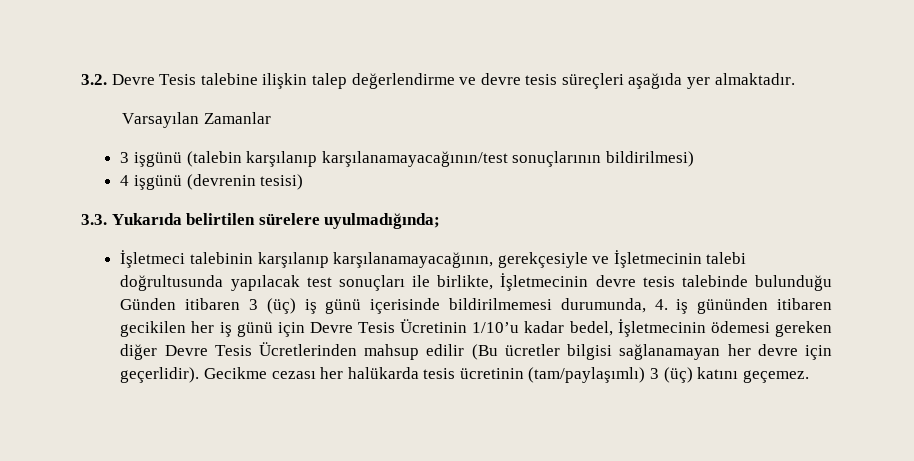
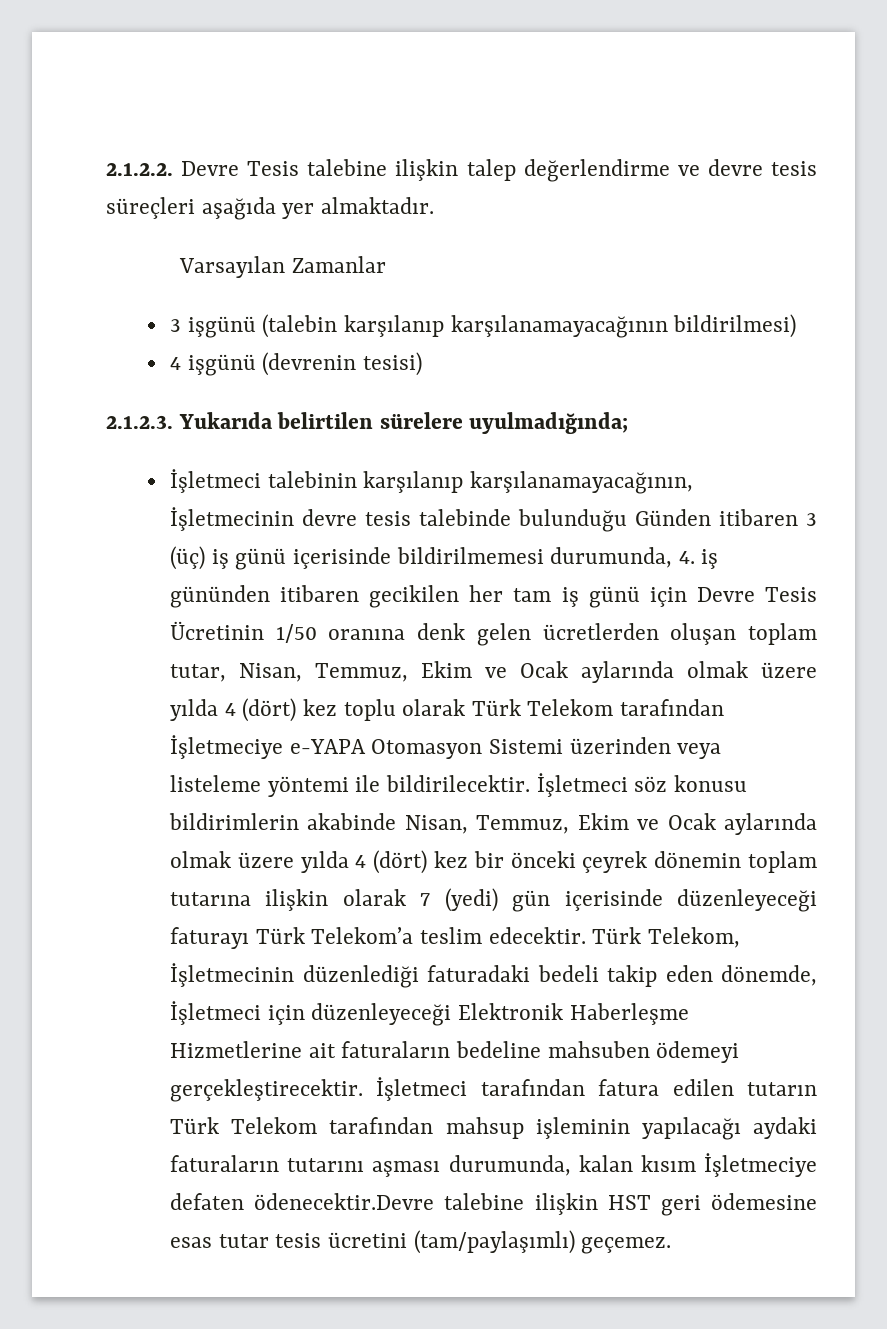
- 3.2. Devre Tesis talebine ilişkin talep değerlendirme ve devre tesis süreçleri aşağıda yer almaktadır.
+ 2.1.2.2. Devre Tesis talebine ilişkin talep değerlendirme ve devre tesis süreçleri aşağıda yer almaktadır.
- 3 işgünü (talebin karşılanıp karşılanamayacağının/test sonuçlarının bildirilmesi)
+ 3 işgünü (talebin karşılanıp karşılanamayacağının bildirilmesi)
- 3.3. Yukarıda belirtilen sürelere uyulmadığında;
+ 2.1.2.3. Yukarıda belirtilen sürelere uyulmadığında;
- İşletmeci talebinin karşılanıp karşılanamayacağının, gerekçesiyle ve İşletmecinin talebi doğrultusunda yapılacak test sonuçları ile birlikte, İşletmecinin devre tesis talebinde bulunduğu Günden itibaren 3 (üç) iş günü içerisinde bildirilmemesi durumunda, 4. iş gününden itibaren gecikilen her iş günü için Devre Tesis Ücretinin 1/10’u kadar bedel, İşletmecinin ödemesi gereken diğer Devre Tesis Ücretlerinden mahsup edilir (Bu ücretler bilgisi sağlanamayan her devre için geçerlidir). Gecikme cezası her halükarda tesis ücretinin (tam/paylaşımlı) 3 (üç) katını geçemez.
+ İşletmeci talebinin karşılanıp karşılanamayacağının, İşletmecinin devre tesis talebinde bulunduğu Günden itibaren 3 (üç) iş günü içerisinde bildirilmemesi durumunda, 4. iş gününden itibaren gecikilen her tam iş günü için Devre Tesis Ücretinin 1/50 oranına denk gelen ücretlerden oluşan toplam tutar, Nisan, Temmuz, Ekim ve Ocak aylarında olmak üzere yılda 4 (dört) kez toplu olarak Türk Telekom tarafından İşletmeciye e-YAPA Otomasyon Sistemi üzerinden veya listeleme yöntemi ile bildirilecektir. İşletmeci söz konusu bildirimlerin akabinde Nisan, Temmuz, Ekim ve Ocak aylarında olmak üzere yılda 4 (dört) kez bir önceki çeyrek dönemin toplam tutarına ilişkin olarak 7 (yedi) gün içerisinde düzenleyeceği faturayı Türk Telekom’a teslim edecektir. Türk Telekom, İşletmecinin düzenlediği faturadaki bedeli takip eden dönemde, İşletmeci için düzenleyeceği Elektronik Haberleşme Hizmetlerine ait faturaların bedeline mahsuben ödemeyi gerçekleştirecektir. İşletmeci tarafından fatura edilen tutarın Türk Telekom tarafından mahsup işleminin yapılacağı aydaki faturaların tutarını aşması durumunda, kalan kısım İşletmeciye defaten ödenecektir.Devre talebine ilişkin HST geri ödemesine esas tutar tesis ücretini (tam/paylaşımlı) geçemez.

